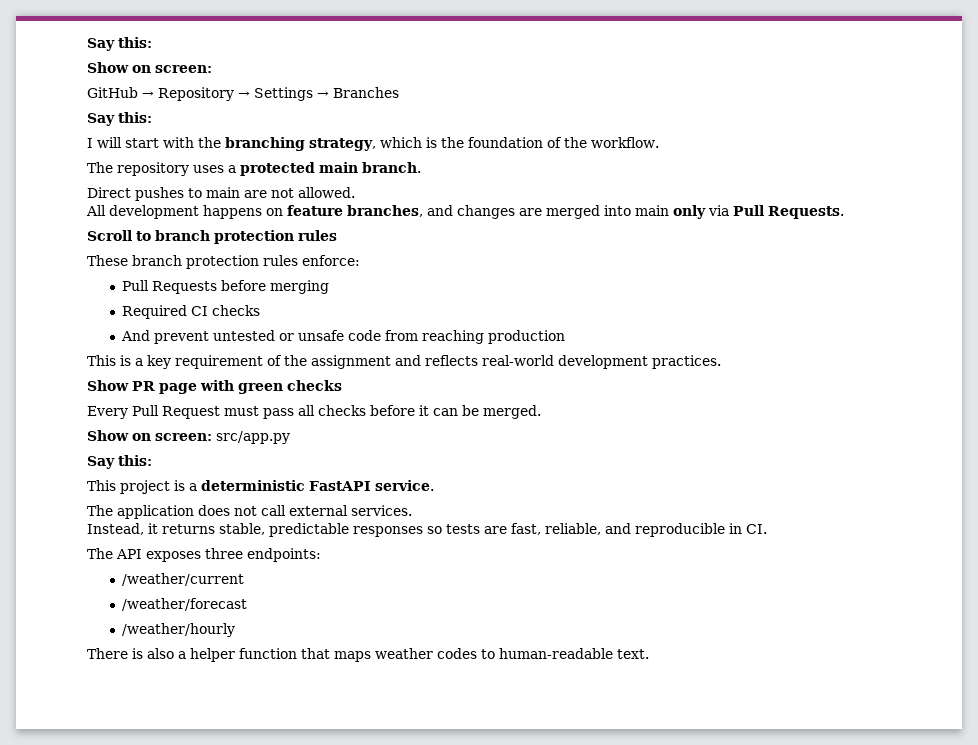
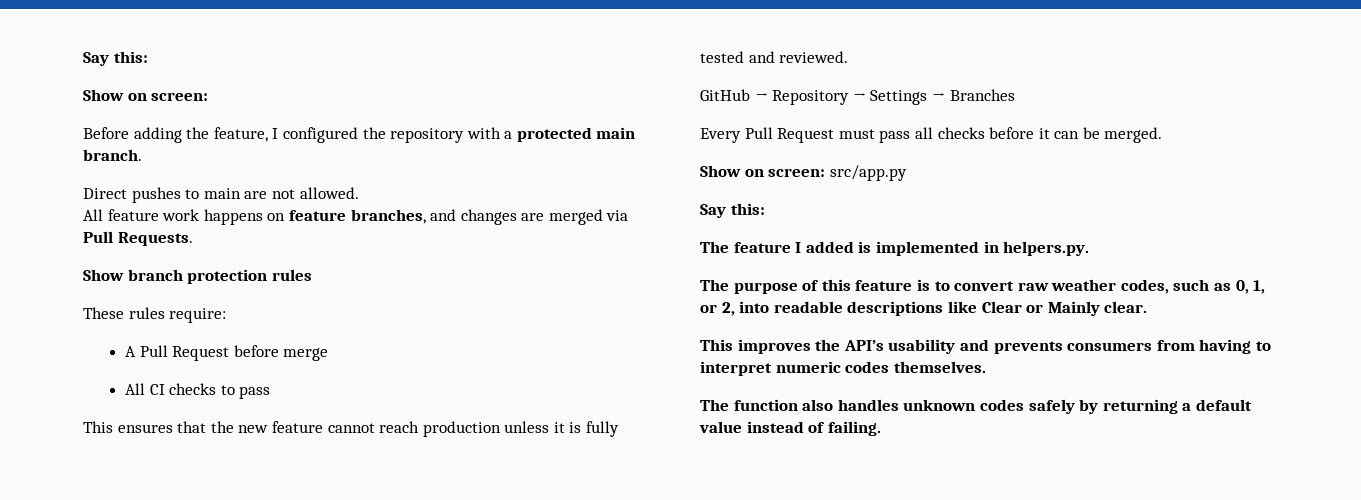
- GitHub → Repository → Settings → Branches
- Say this:
- I will start with the branching strategy, which is the foundation of the workflow.
- The repository uses a protected main branch.
+ Before adding the feature, I configured the repository with a protected main branch.
- All development happens on feature branches, and changes are merged into main only via Pull Requests.
+ All feature work happens on feature branches, and changes are merged via Pull Requests.
- Scroll to branch protection rules
+ Show branch protection rules
- These branch protection rules enforce:
- Pull Requests before merging
- Required CI checks
- And prevent untested or unsafe code from reaching production
- This is a key requirement of the assignment and reflects real-world development practices.
- Show PR page with green checks
+ These rules require:
+ A Pull Request before merge
+ All CI checks to pass
+ This ensures that the new feature cannot reach production unless it is fully tested and reviewed.
+ GitHub → Repository → Settings → Branches
- This project is a deterministic FastAPI service.
- The application does not call external services.
- Instead, it returns stable, predictable responses so tests are fast, reliable, and reproducible in CI.
- The API exposes three endpoints:
- /weather/current
- /weather/forecast
- /weather/hourly
- There is also a helper function that maps weather codes to human-readable text.
+ The feature I added is implemented in helpers.py.
+ The purpose of this feature is to convert raw weather codes, such as 0, 1, or 2, into readable descriptions like Clear or Mainly clear.
+ This improves the API’s usability and prevents consumers from having to interpret numeric codes themselves.
+ The function also handles unknown codes safely by returning a default value instead of failing.

